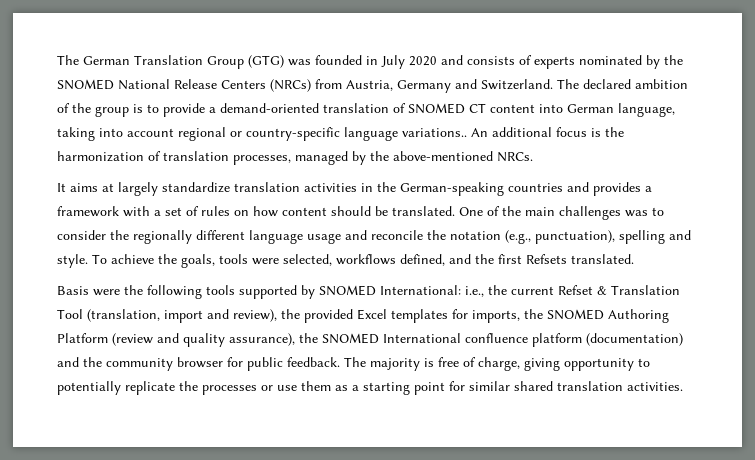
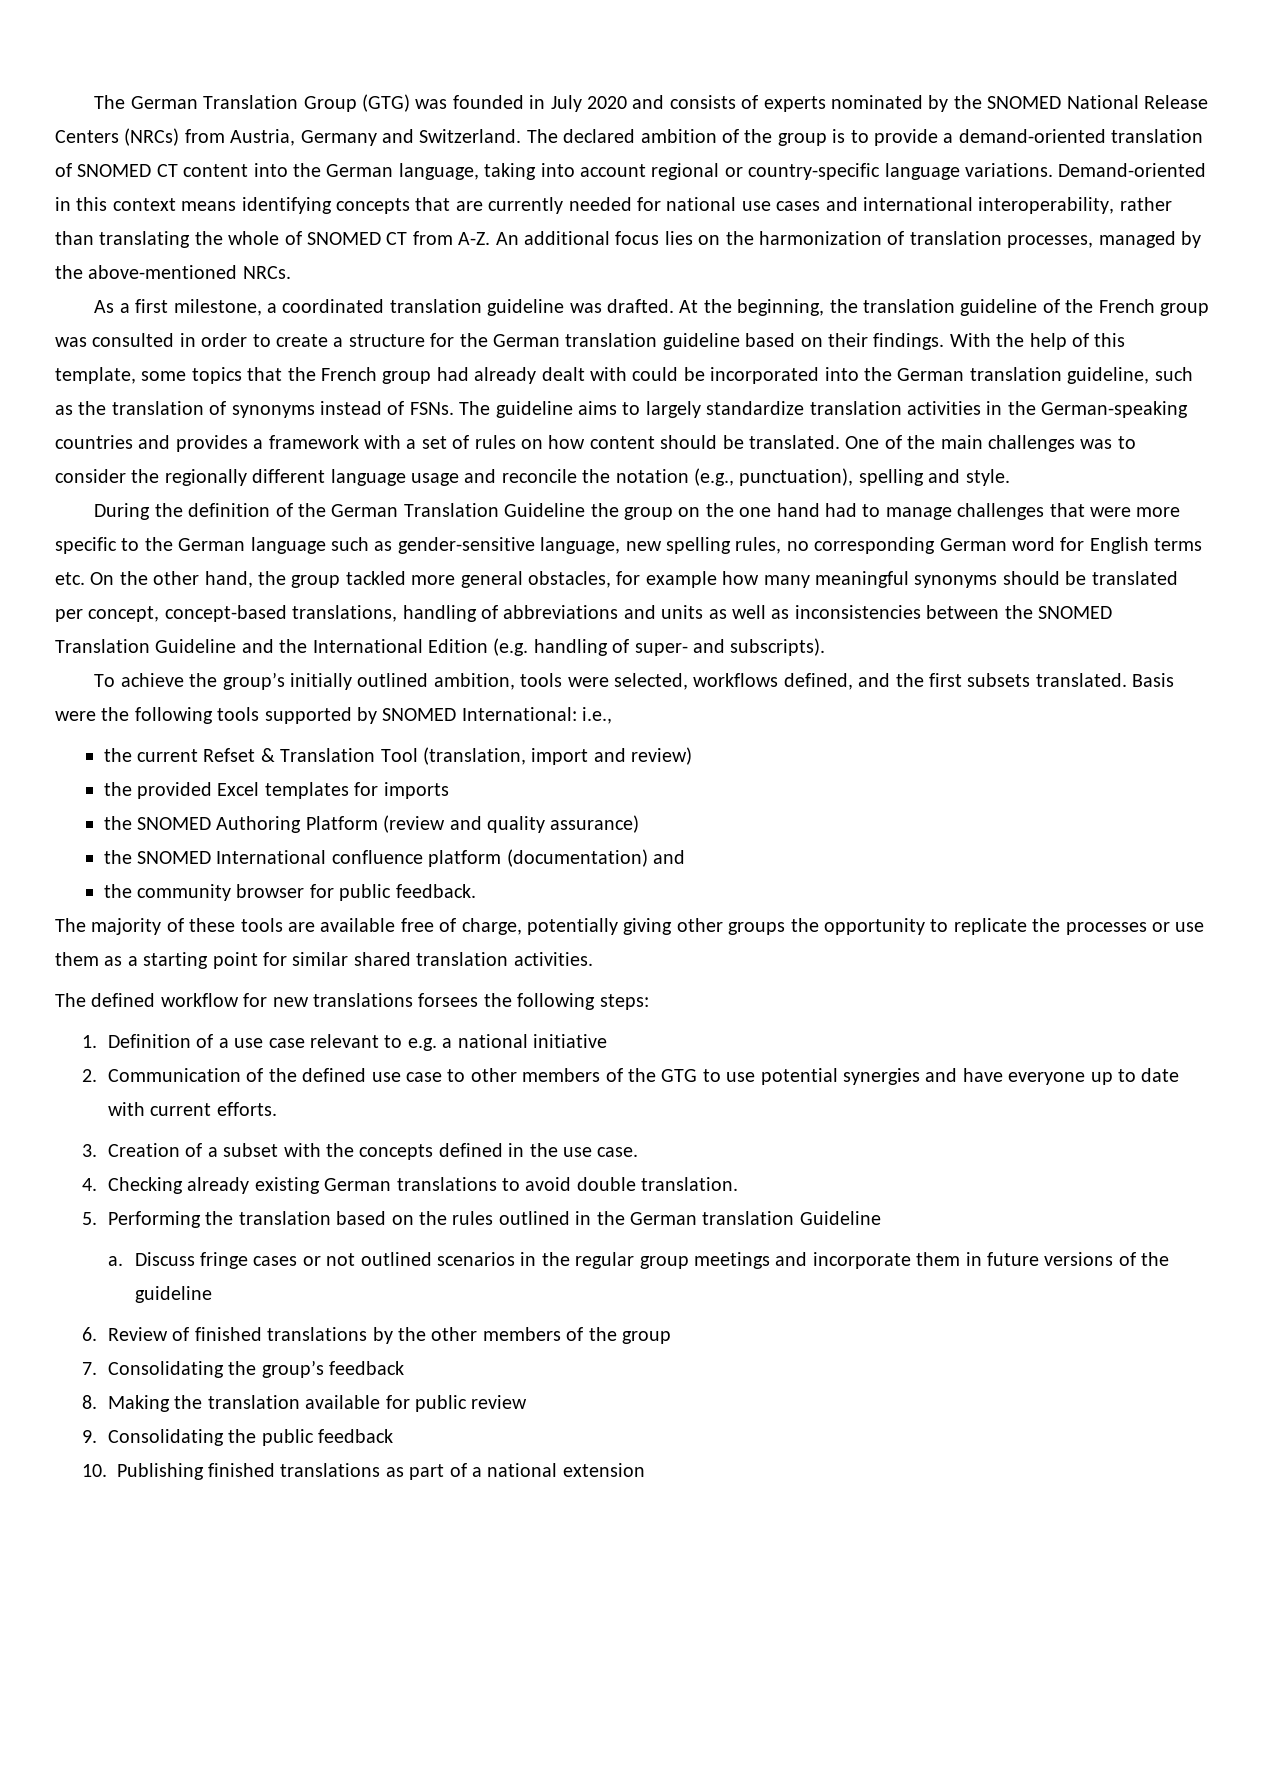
- The declared ambition of the group is to provide a demand-oriented translation of SNOMED CT content into German language, taking into account regional or country-specific language variations.. An additional focus is the harmonization of translation processes, managed by the above-mentioned NRCs.
+ The declared ambition of the group is to provide a demand-oriented translation of SNOMED CT content into the German language, taking into account regional or country-specific language variations. Demand-oriented in this context means identifying concepts that are currently needed for national use cases and international interoperability, rather than translating the whole of SNOMED CT from A-Z. An additional focus lies on the harmonization of translation processes, managed by the above-mentioned NRCs.
- It aims at largely standardize translation activities in the German-speaking countries and provides a framework with a set of rules on how content should be translated.
+ As a first milestone, a coordinated translation guideline was drafted. At the beginning, the translation guideline of the French group was consulted in order to create a structure for the German translation guideline based on their findings. With the help of this template, some topics that the French group had already dealt with could be incorporated into the German translation guideline, such as the translation of synonyms instead of FSNs. The guideline aims to largely standardize translation activities in the German-speaking countries and provides a framework with a set of rules on how content should be translated.
- One of the main challenges was to consider the regionally different language usage and reconcile the notation (e.g., punctuation), spelling and style. To achieve the goals, tools were selected, workflows defined, and the first Refsets translated.
- Basis were the following tools supported by SNOMED International:
+ One of the main challenges was to consider the regionally different language usage and reconcile the notation (e.g., punctuation), spelling and style.
+ During the definition of the German Translation Guideline the group on the one hand had to manage challenges that were more specific to the German language such as gender-sensitive language, new spelling rules, no corresponding German word for English terms etc. On the other hand, the group tackled more general obstacles, for example how many meaningful synonyms should be translated per concept, concept-based translations, handling of abbreviations and units as well as inconsistencies between the SNOMED Translation Guideline and the International Edition (e.g. handling of super- and subscripts).
+ To achieve the group’s initially outlined ambition, tools were selected, workflows defined, and the first subsets translated. Basis were the following tools supported by SNOMED International:
- i.e., the current Refset & Translation Tool (translation, import and review), the provided Excel templates for imports, the SNOMED Authoring Platform (review and quality assurance), the SNOMED International confluence platform (documentation) and the community browser for public feedback. The majority is free of charge, giving opportunity to potentially replicate the processes or use them as a starting point for similar shared translation activities.
+ i.e.,
+ the current Refset & Translation Tool (translation, import and review)
+ the provided Excel templates for imports
+ the SNOMED Authoring Platform (review and quality assurance)
+ the SNOMED International confluence platform (documentation) and
+ the community browser for public feedback.
+ The majority of these tools are available free of charge, potentially giving other groups the opportunity to replicate the processes or use them as a starting point for similar shared translation activities.
+ The defined workflow for new translations forsees the following steps:
+ 1. Definition of a use case relevant to e.g. a national initiative
+ 2. Communication of the defined use case to other members of the GTG to use potential synergies and have everyone up to date with current efforts.
+ 3. Creation of a subset with the concepts defined in the use case.
+ 4. Checking already existing German translations to avoid double translation.
+ 5. Performing the translation based on the rules outlined in the German translation Guideline
+ a. Discuss fringe cases or not outlined scenarios in the regular group meetings and incorporate them in future versions of the guideline
+ 6. Review of finished translations by the other members of the group
+ 7. Consolidating the group’s feedback
+ 8. Making the translation available for public review
+ 9. Consolidating the public feedback
+ 10. Publishing finished translations as part of a national extension

